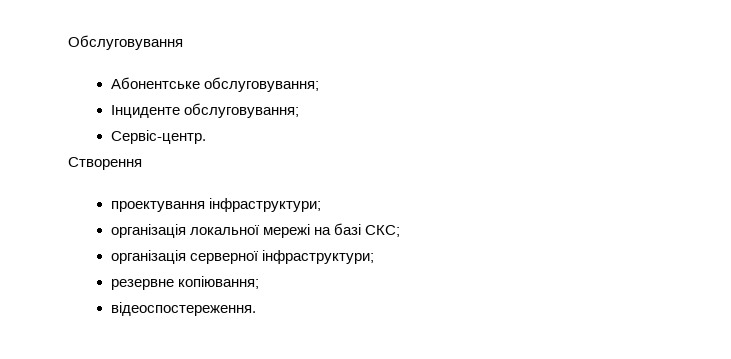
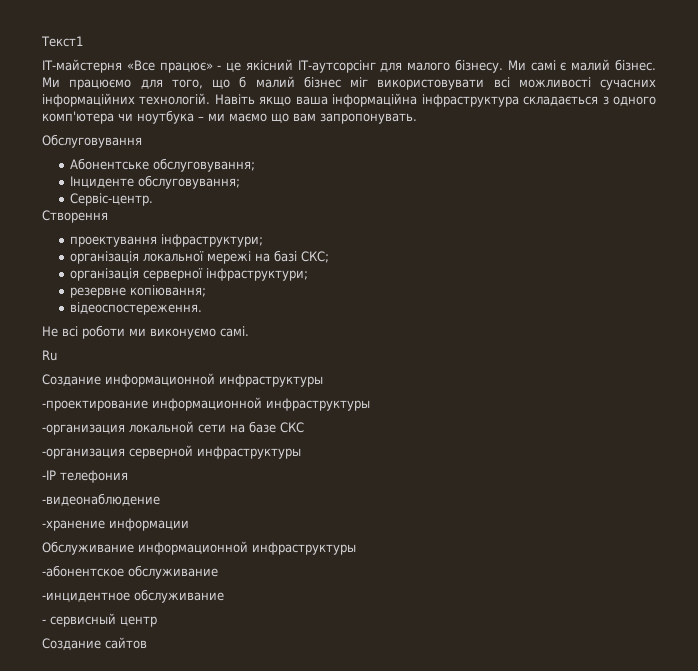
+ Текст1
+ IT-майстерня «Все працює» - це якісний IT-аутсорсінг для малого бізнесу. Ми самі є малий бізнес. Ми працюємо для того, що б малий бізнес міг використовувати всі можливості сучасних інформаційних технологій. Навіть якщо ваша інформаційна інфраструктура складається з одного комп'ютера чи ноутбука – ми маємо що вам запропонувать.
+ Не всі роботи ми виконуємо самі.
+ Ru
+ Создание информационной инфраструктуры
+ -проектирование информационной инфраструктуры
+ -организация локальной сети на базе СКС
+ -организация серверной инфраструктуры
+ -IP телефония
+ -видеонаблюдение
+ -хранение информации
+ Обслуживание информационной инфраструктуры
+ -абонентское обслуживание
+ -инцидентное обслуживание
+ - сервисный центр
+ Создание сайтов

